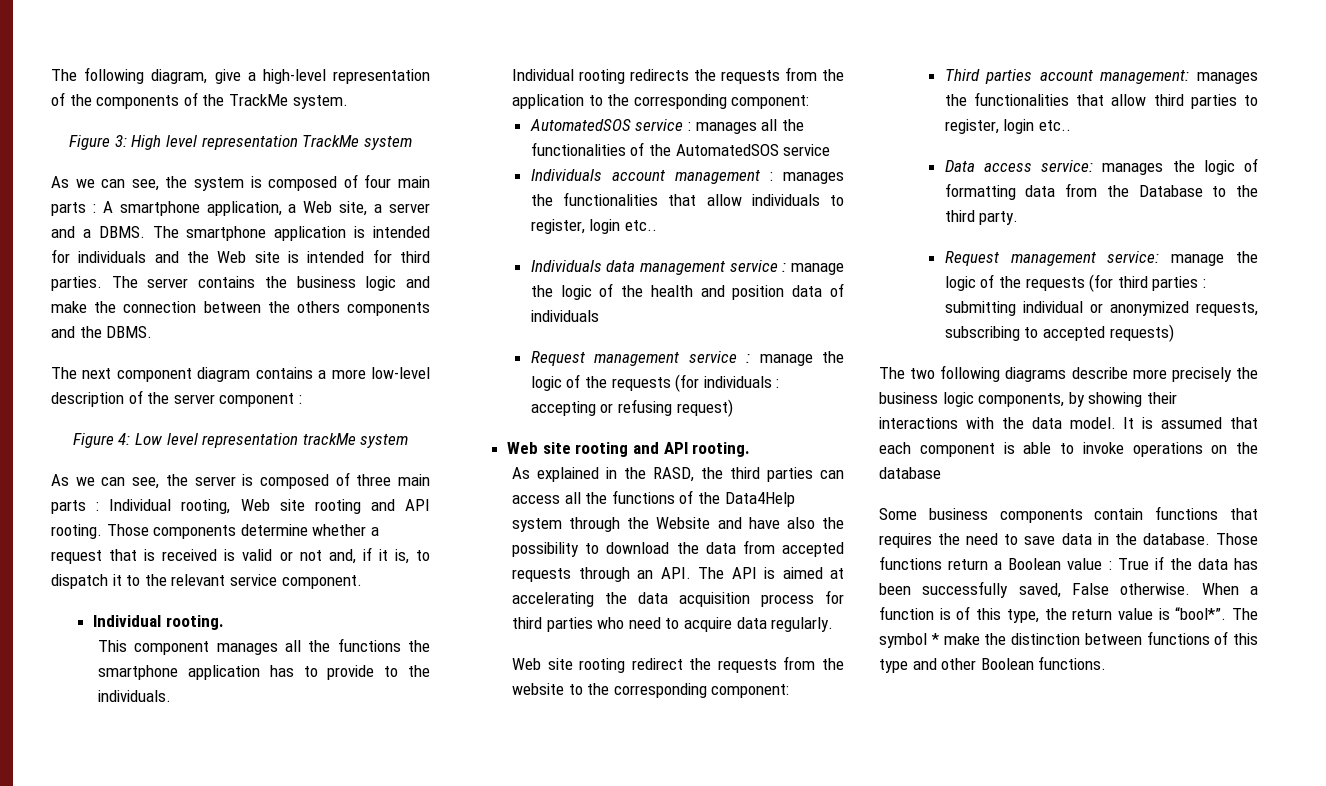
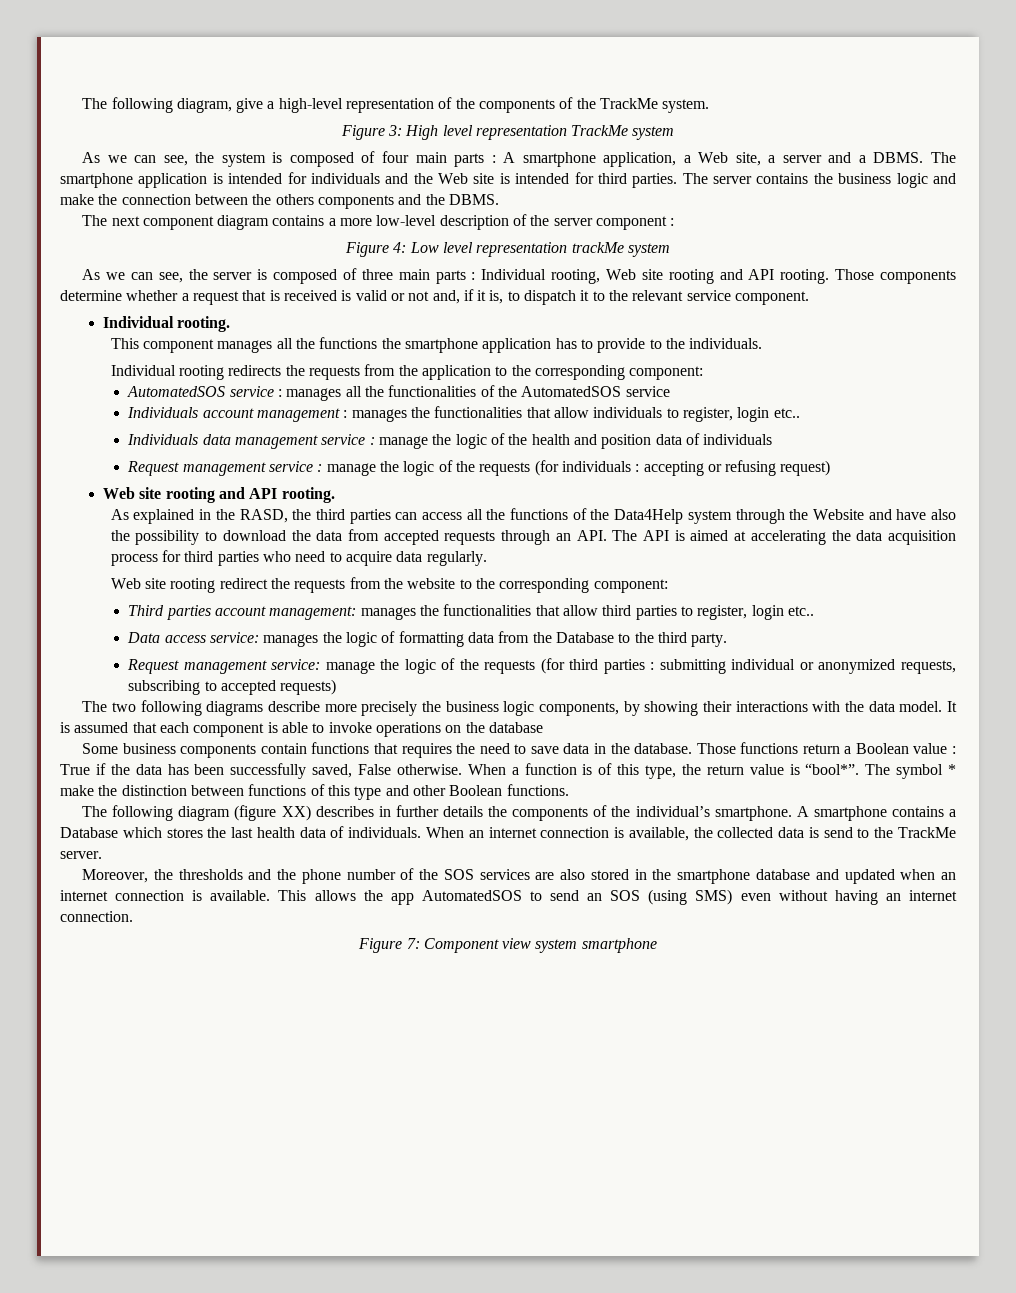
+ The following diagram (figure XX) describes in further details the components of the individual’s smartphone. A smartphone contains a Database which stores the last health data of individuals. When an internet connection is available, the collected data is send to the TrackMe server.
+ Moreover, the thresholds and the phone number of the SOS services are also stored in the smartphone database and updated when an internet connection is available. This allows the app AutomatedSOS to send an SOS (using SMS) even without having an internet connection.
+ Figure 7: Component view system smartphone

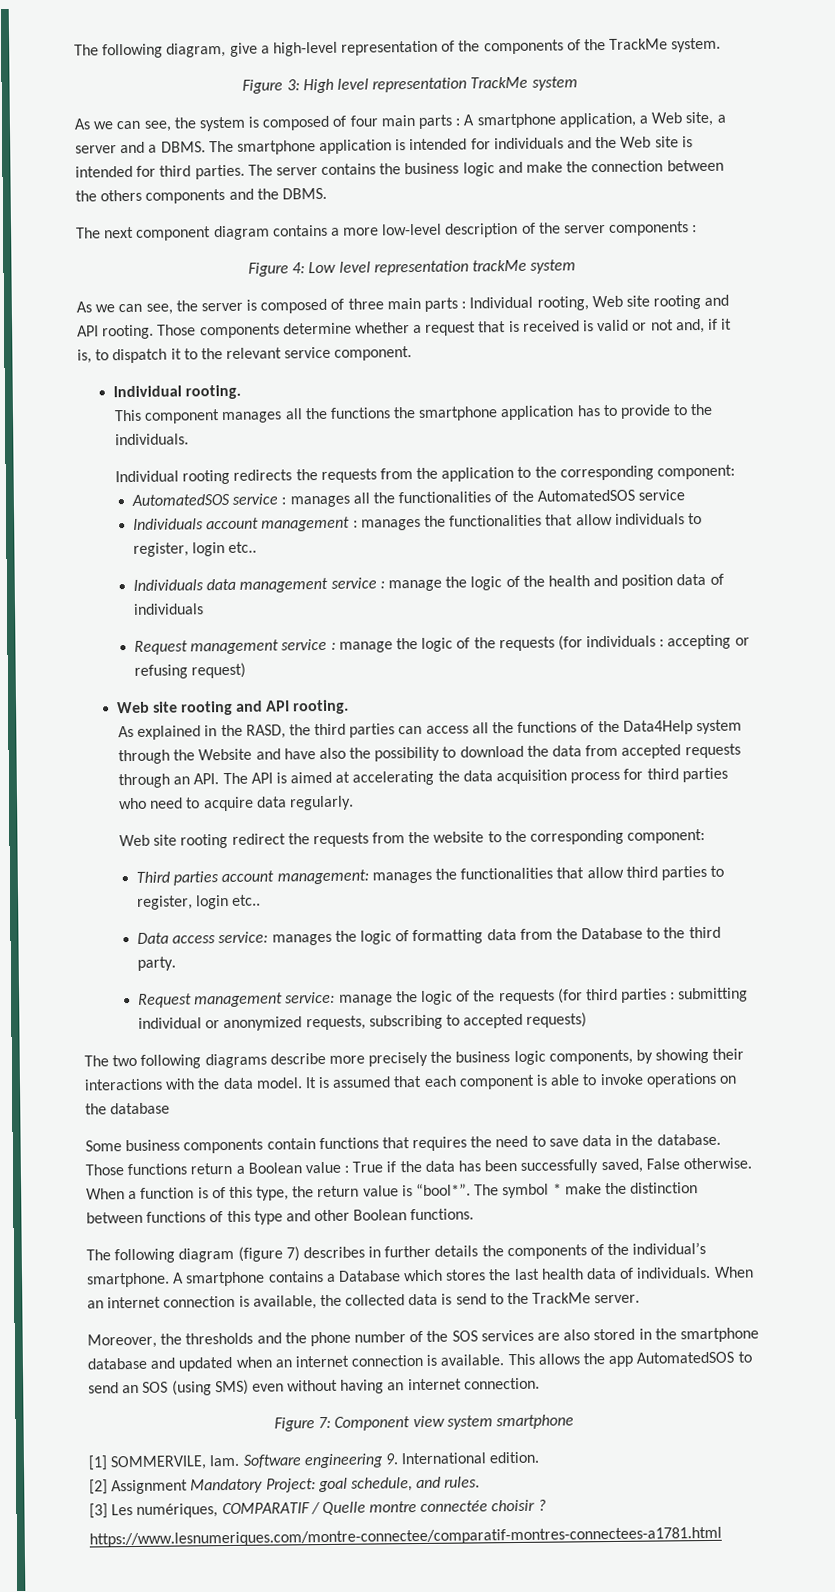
- The next component diagram contains a more low-level description of the server component :
+ The next component diagram contains a more low-level description of the server components :
- The following diagram (figure XX) describes in further details the components of the individual’s smartphone.
+ The following diagram (figure 7) describes in further details the components of the individual’s smartphone.
+ [1] SOMMERVILE, Iam. Software engineering 9. International edition.
+ [2] Assignment Mandatory Project: goal schedule, and rules.
+ [3] Les numériques, COMPARATIF / Quelle montre connectée choisir ?
+ https://www.lesnumeriques.com/montre-connectee/comparatif-montres-connectees-a1781.html

